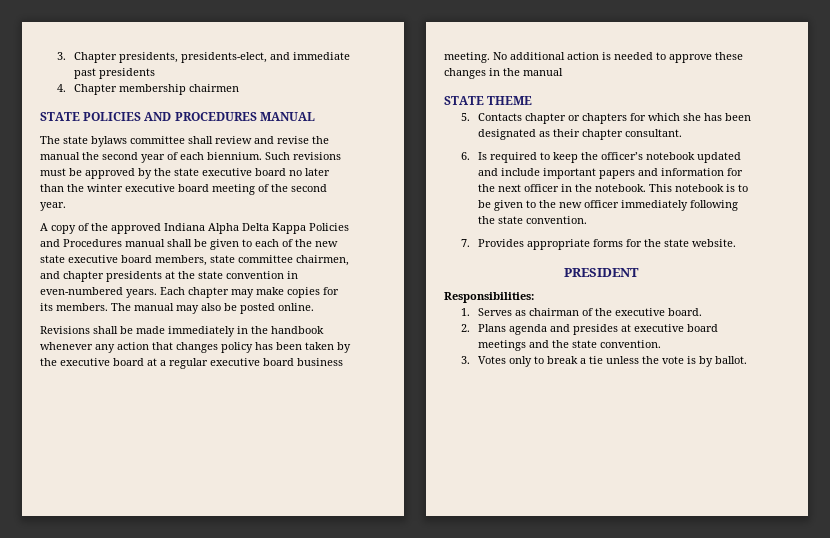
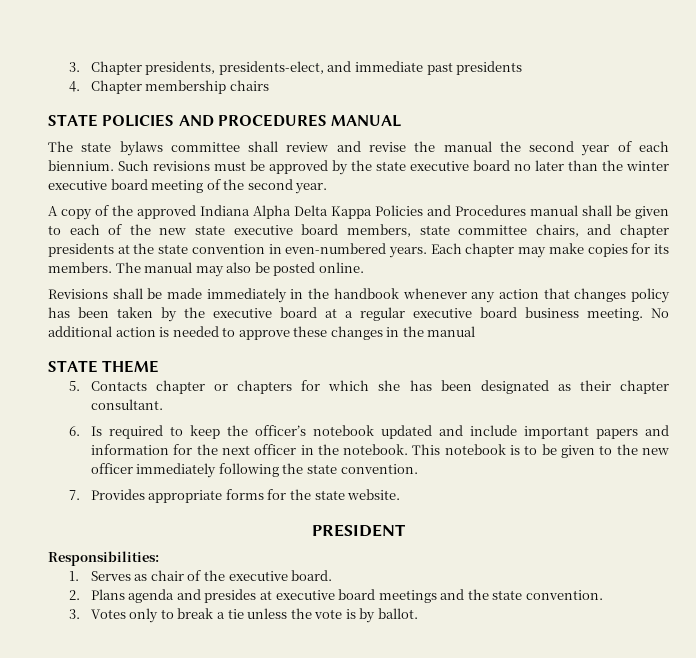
- 4. Chapter membership chairmen
+ 4. Chapter membership chairs
- A copy of the approved Indiana Alpha Delta Kappa Policies and Procedures manual shall be given to each of the new state executive board members, state committee chairmen, and chapter presidents at the state convention in even-numbered years.
+ A copy of the approved Indiana Alpha Delta Kappa Policies and Procedures manual shall be given to each of the new state executive board members, state committee chairs, and chapter presidents at the state convention in even-numbered years.
- 1. Serves as chairman of the executive board.
+ 1. Serves as chair of the executive board.

